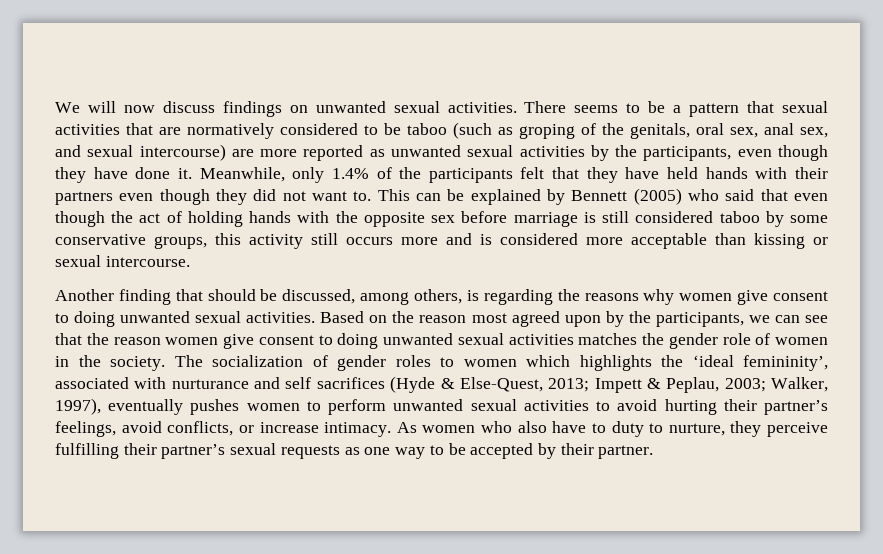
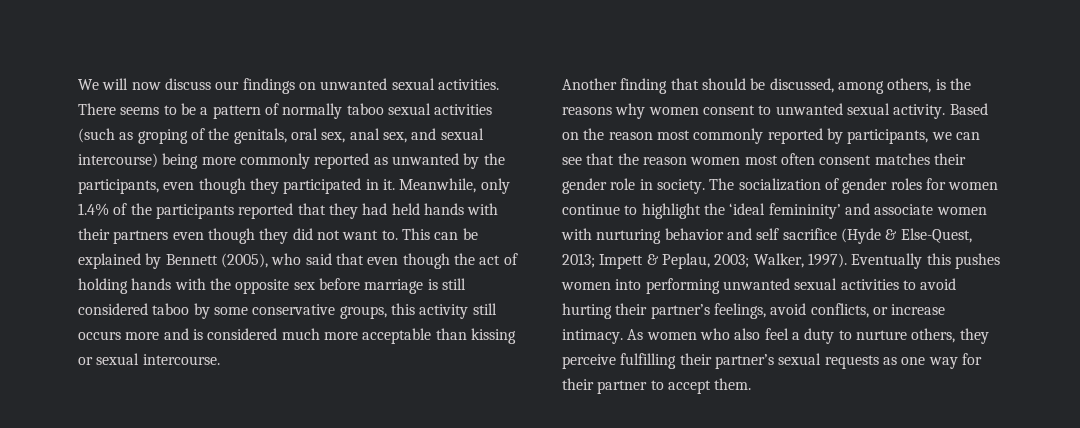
- We will now discuss findings on unwanted sexual activities.
+ We will now discuss our findings on unwanted sexual activities.
- There seems to be a pattern that sexual activities that are normatively considered to be taboo (such as groping of the genitals, oral sex, anal sex, and sexual intercourse) are more reported as unwanted sexual activities by the participants, even though they have done it.
+ There seems to be a pattern of normally taboo sexual activities (such as groping of the genitals, oral sex, anal sex, and sexual intercourse) being more commonly reported as unwanted by the participants, even though they participated in it.
- Meanwhile, only 1.4% of the participants felt that they have held hands with their partners even though they did not want to.
+ Meanwhile, only 1.4% of the participants reported that they had held hands with their partners even though they did not want to.
- This can be explained by Bennett (2005) who said that even though the act of holding hands with the opposite sex before marriage is still considered taboo by some conservative groups, this activity still occurs more and is considered more acceptable than kissing or sexual intercourse.
+ This can be explained by Bennett (2005), who said that even though the act of holding hands with the opposite sex before marriage is still considered taboo by some conservative groups, this activity still occurs more and is considered much more acceptable than kissing or sexual intercourse.
- Another finding that should be discussed, among others, is regarding the reasons why women give consent to doing unwanted sexual activities.
+ Another finding that should be discussed, among others, is the reasons why women consent to unwanted sexual activity.
- Based on the reason most agreed upon by the participants, we can see that the reason women give consent to doing unwanted sexual activities matches the gender role of women in the society.
+ Based on the reason most commonly reported by participants, we can see that the reason women most often consent matches their gender role in society.
- The socialization of gender roles to women which highlights the ‘ideal femininity’, associated with nurturance and self sacrifices (Hyde & Else-Quest, 2013; Impett & Peplau, 2003; Walker, 1997), eventually pushes women to perform unwanted sexual activities to avoid hurting their partner’s feelings, avoid conflicts, or increase intimacy.
+ The socialization of gender roles for women continue to highlight the ‘ideal femininity’ and associate women with nurturing behavior and self sacrifice (Hyde & Else-Quest, 2013; Impett & Peplau, 2003; Walker, 1997). Eventually this pushes women into performing unwanted sexual activities to avoid hurting their partner’s feelings, avoid conflicts, or increase intimacy.
- As women who also have to duty to nurture, they perceive fulfilling their partner’s sexual requests as one way to be accepted by their partner.
+ As women who also feel a duty to nurture others, they perceive fulfilling their partner’s sexual requests as one way for their partner to accept them.

